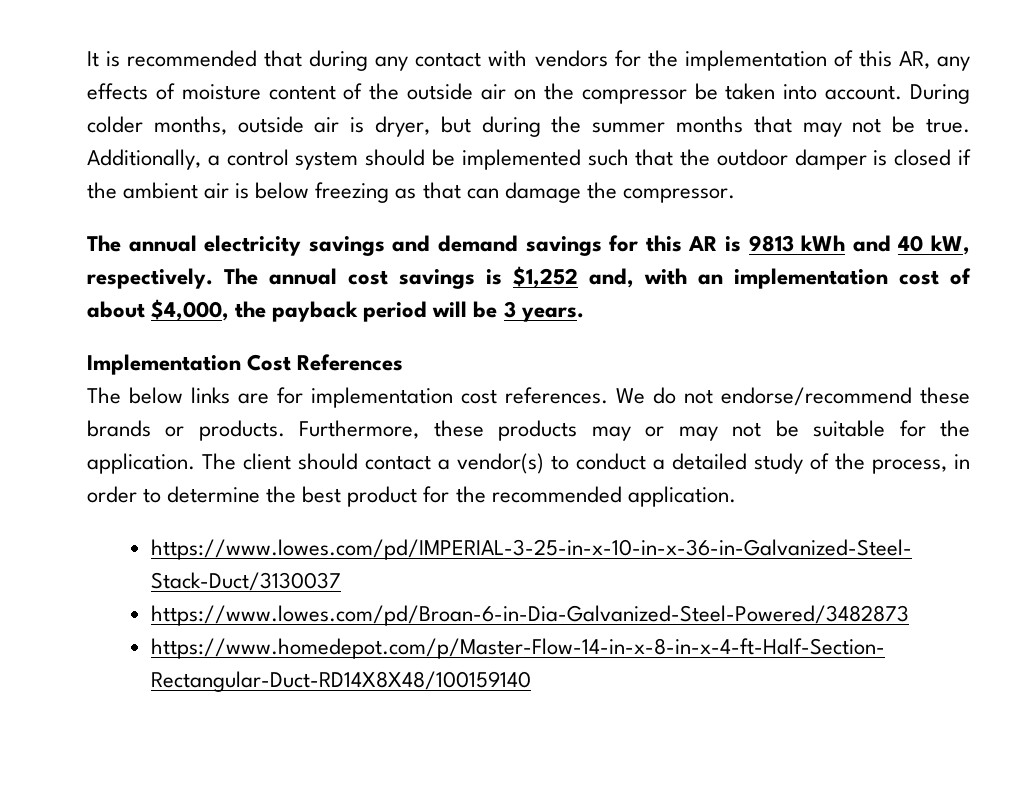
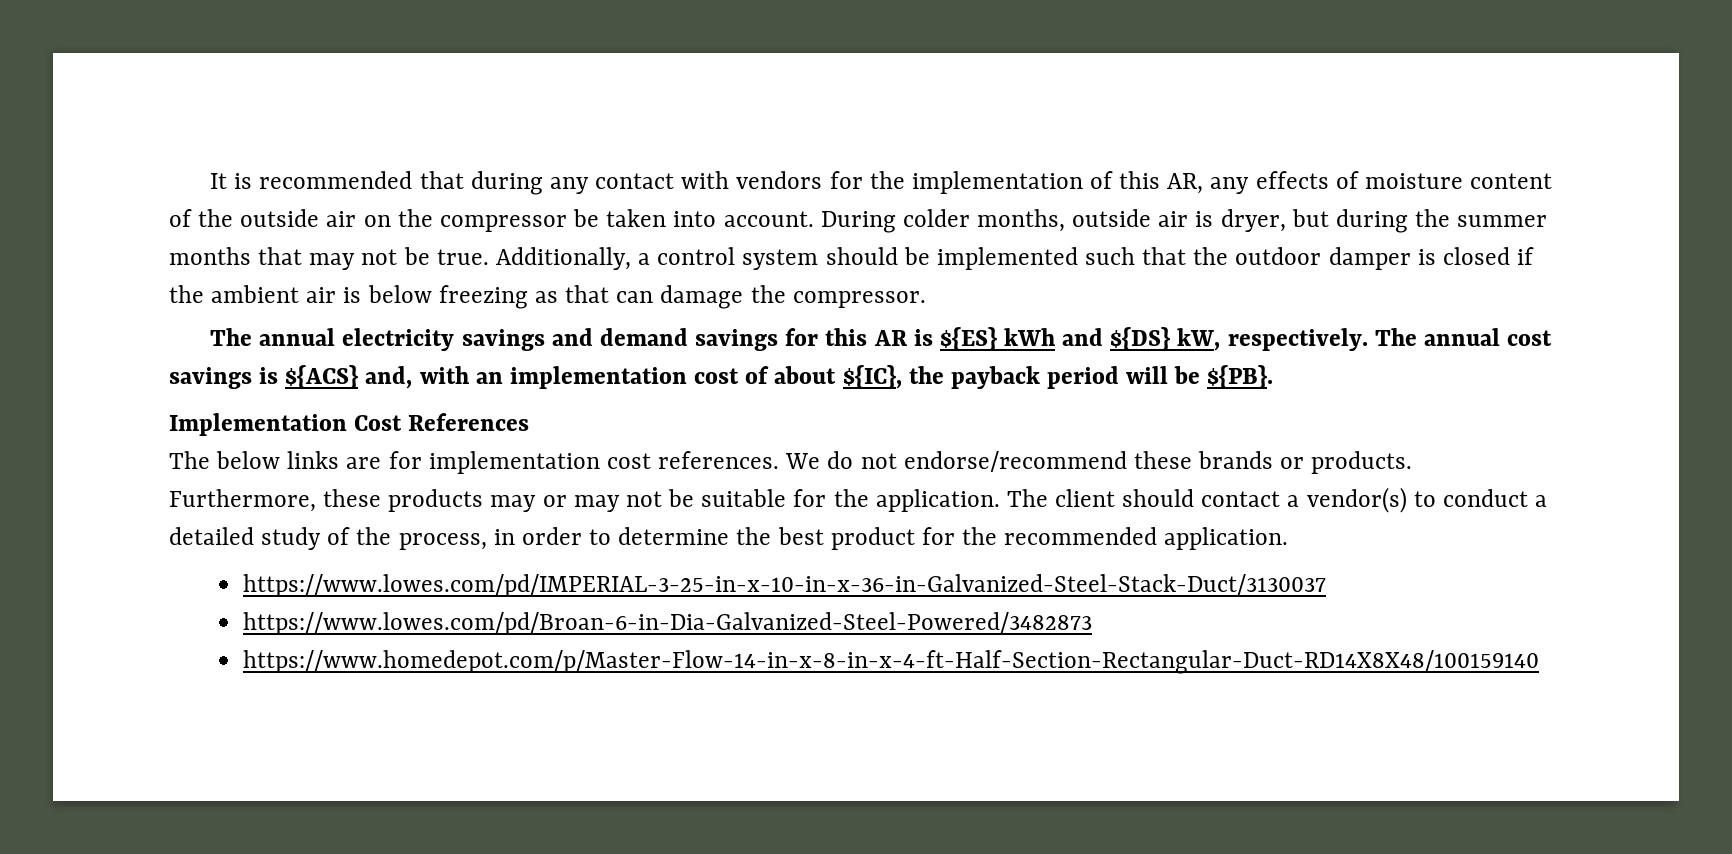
- The annual electricity savings and demand savings for this AR is 9813 kWh and 40 kW, respectively.
+ The annual electricity savings and demand savings for this AR is ${ES} kWh and ${DS} kW, respectively.
- The annual cost savings is $1,252 and, with an implementation cost of about $4,000, the payback period will be 3 years.
+ The annual cost savings is ${ACS} and, with an implementation cost of about ${IC}, the payback period will be ${PB}.

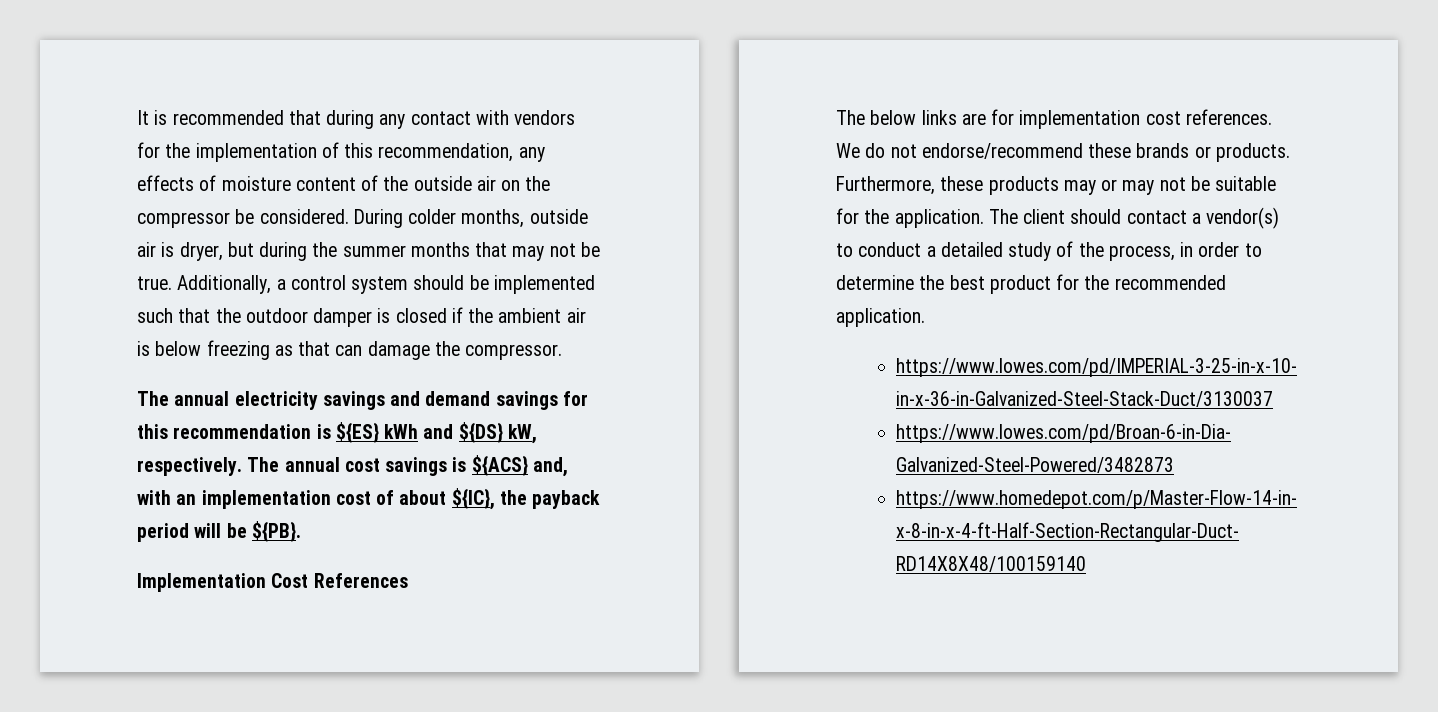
- It is recommended that during any contact with vendors for the implementation of this AR, any effects of moisture content of the outside air on the compressor be taken into account.
+ It is recommended that during any contact with vendors for the implementation of this recommendation, any effects of moisture content of the outside air on the compressor be considered.
- The annual electricity savings and demand savings for this AR is ${ES} kWh and ${DS} kW, respectively.
+ The annual electricity savings and demand savings for this recommendation is ${ES} kWh and ${DS} kW, respectively.

